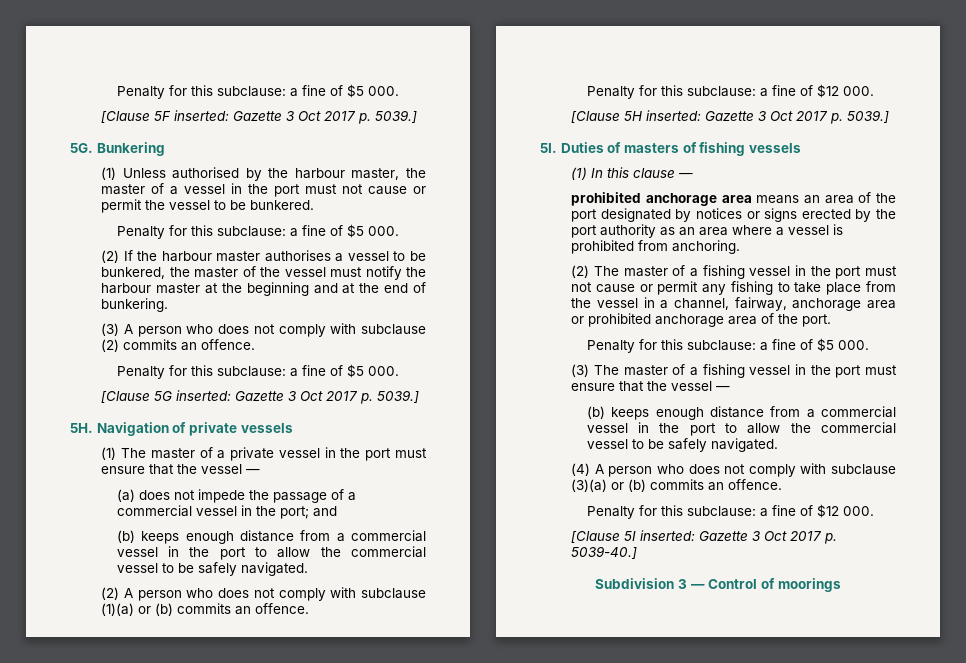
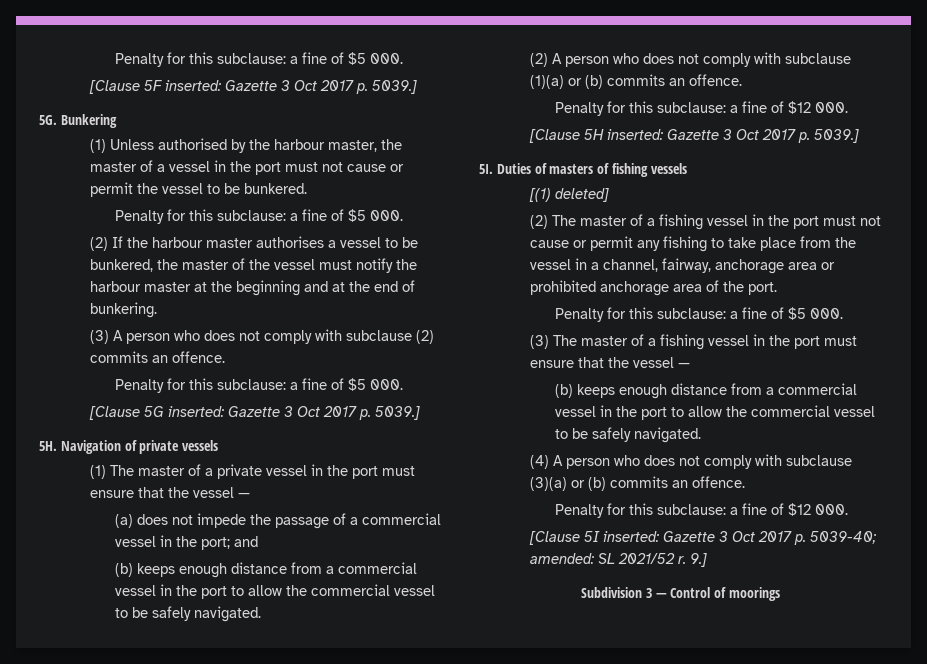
- (1) In this clause —
- prohibited anchorage area means an area of the port designated by notices or signs erected by the port authority as an area where a vessel is prohibited from anchoring.
+ [(1) deleted]
- [Clause 5I inserted: Gazette 3 Oct 2017 p. 5039-40.]
+ [Clause 5I inserted: Gazette 3 Oct 2017 p. 5039-40; amended: SL 2021/52 r. 9.]

